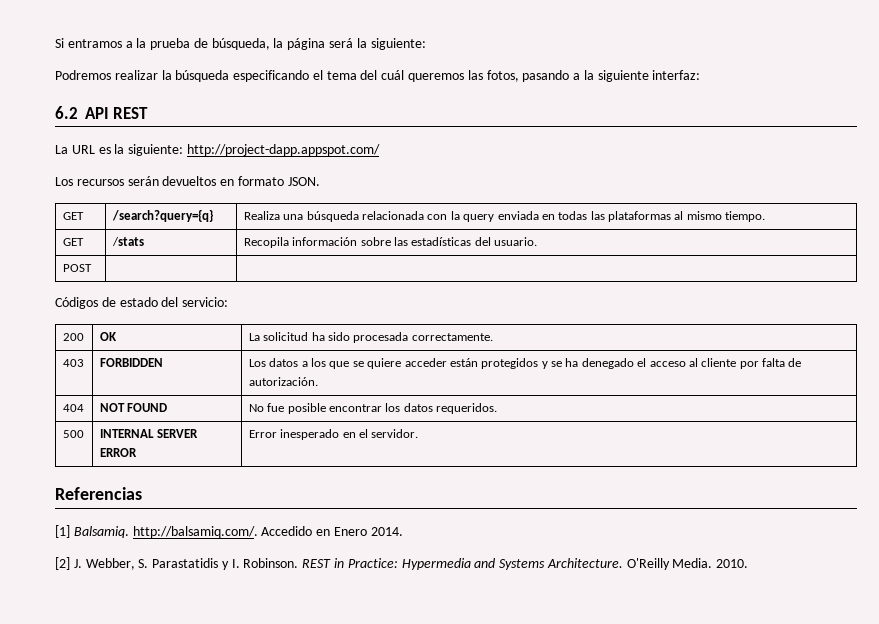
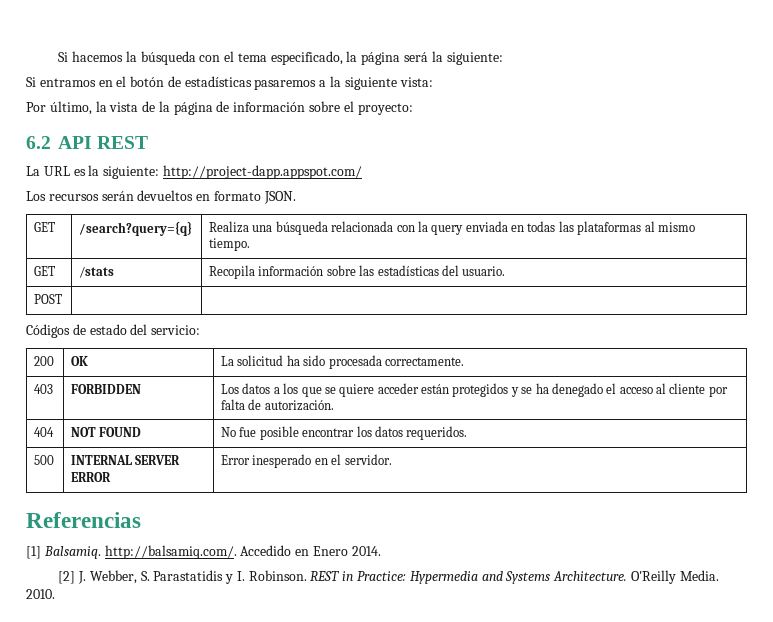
- Si entramos a la prueba de búsqueda, la página será la siguiente:
+ Si hacemos la búsqueda con el tema especificado, la página será la siguiente:
- Podremos realizar la búsqueda especificando el tema del cuál queremos las fotos, pasando a la siguiente interfaz:
+ Si entramos en el botón de estadísticas pasaremos a la siguiente vista:
+ Por último, la vista de la página de información sobre el proyecto:

